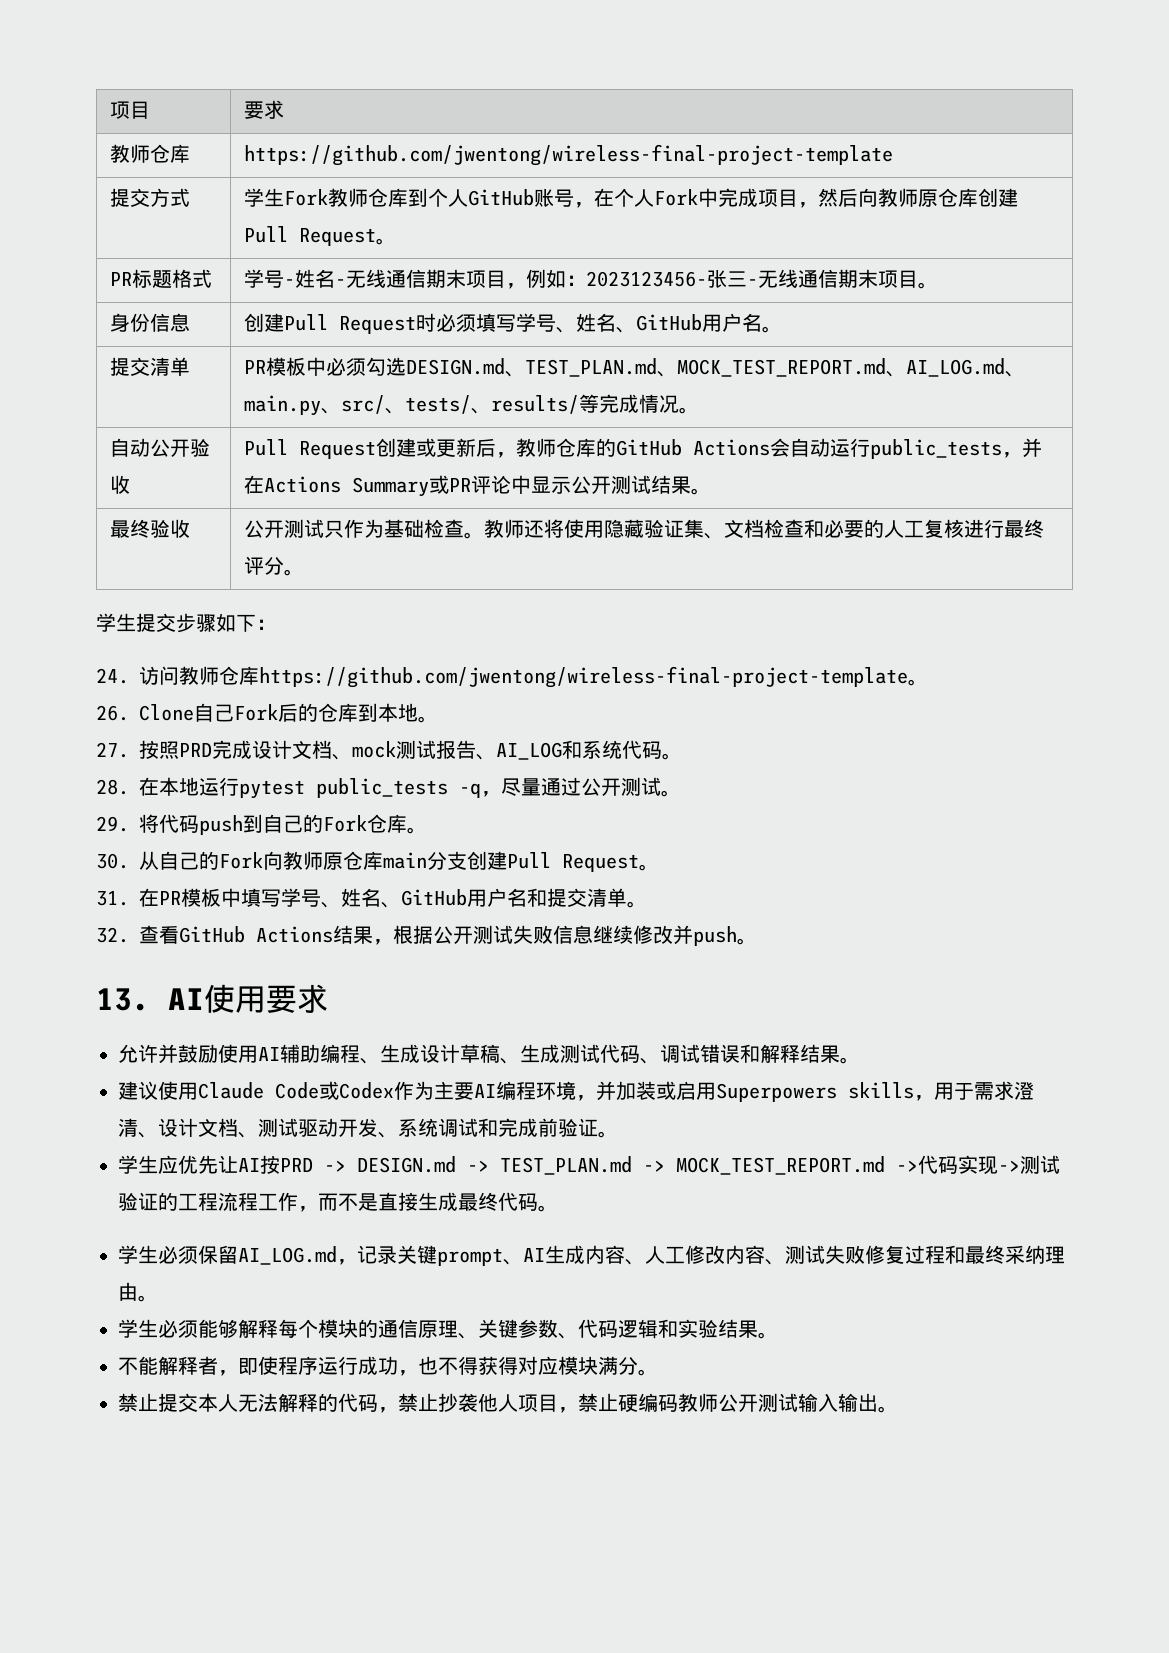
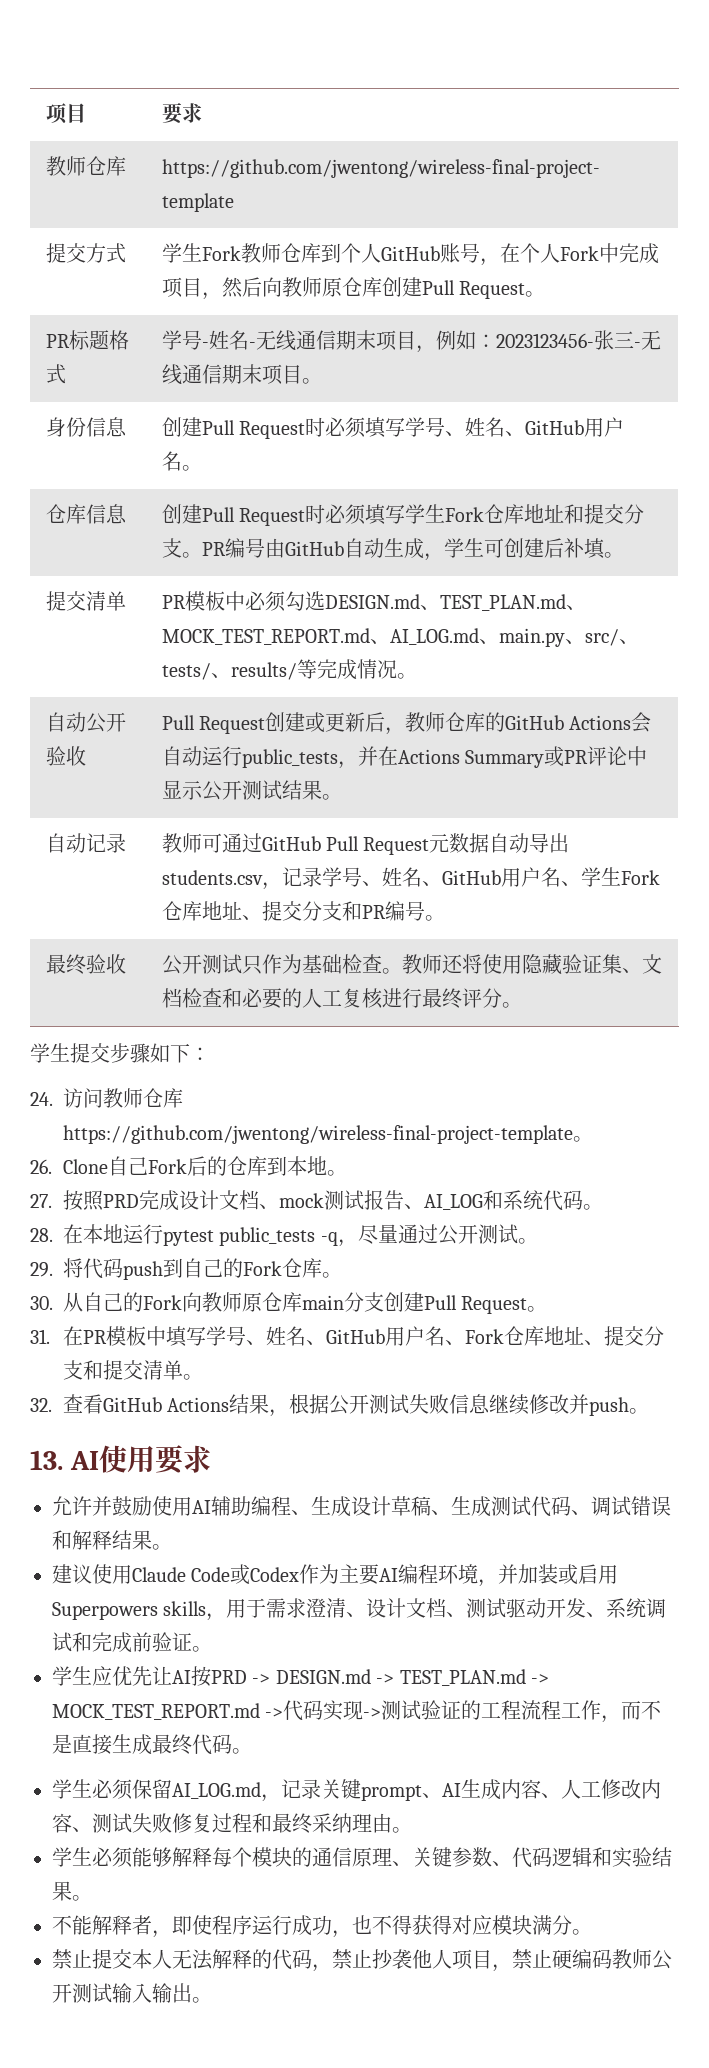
+ 仓库信息 | 创建Pull Request时必须填写学生Fork仓库地址和提交分支。PR编号由GitHub自动生成，学生可创建后补填。
+ 自动记录 | 教师可通过GitHub Pull Request元数据自动导出students.csv，记录学号、姓名、GitHub用户名、学生Fork仓库地址、提交分支和PR编号。
- 31.在PR模板中填写学号、姓名、GitHub用户名和提交清单。
+ 31.在PR模板中填写学号、姓名、GitHub用户名、Fork仓库地址、提交分支和提交清单。

